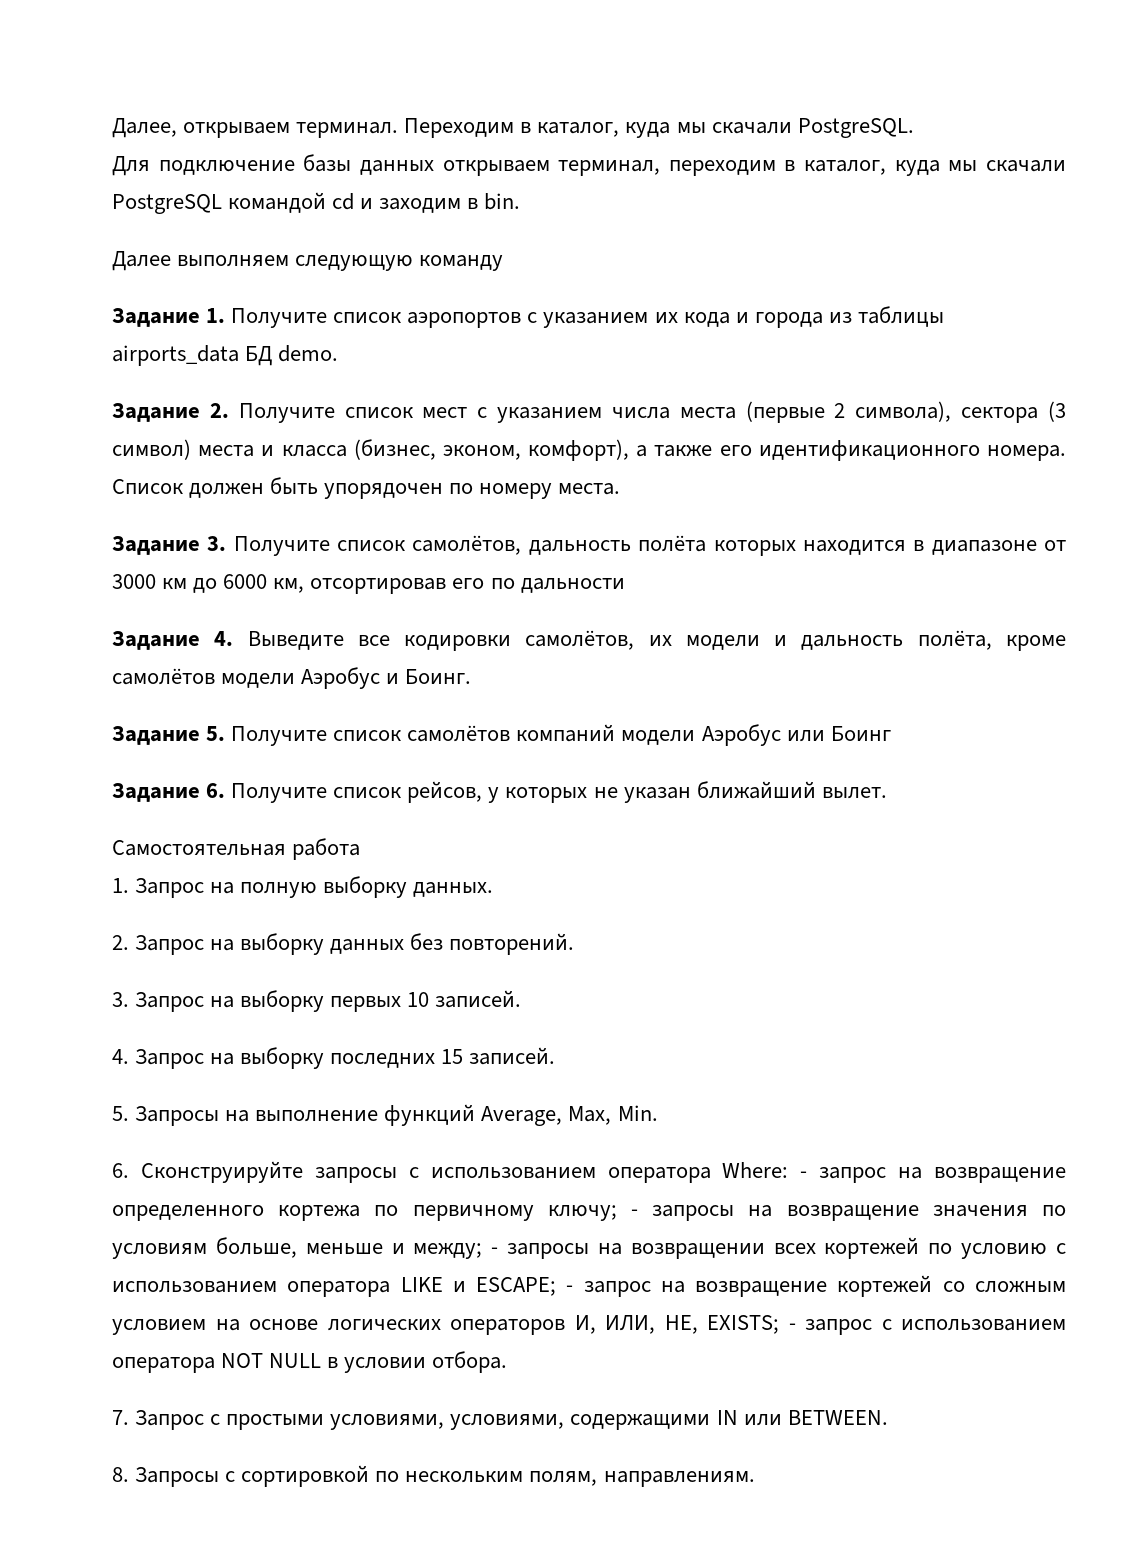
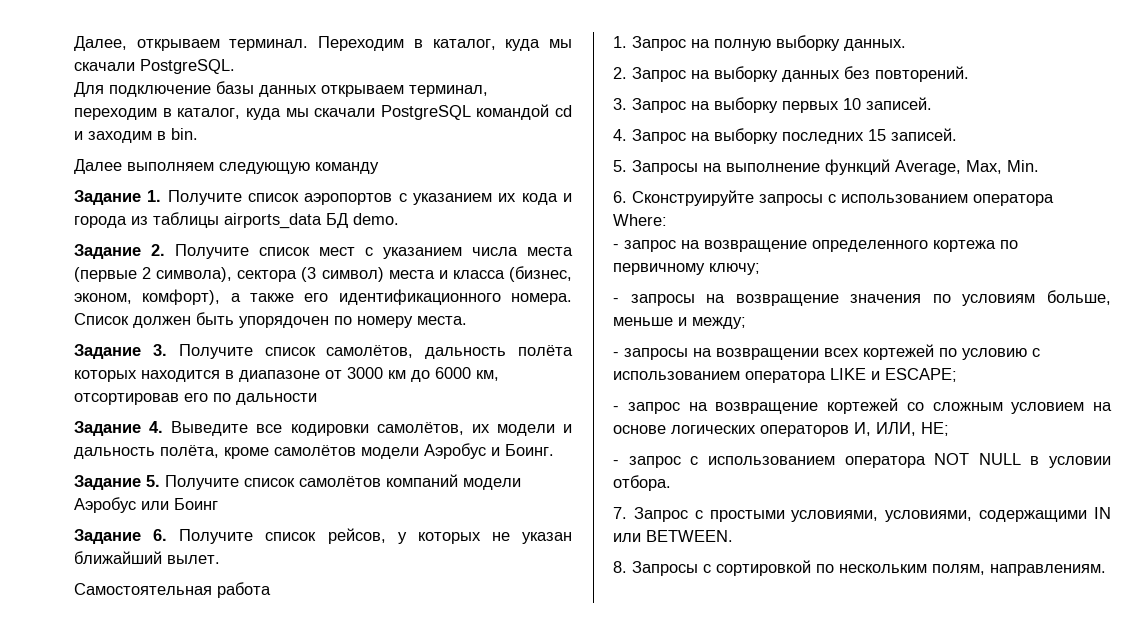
- 6. Сконструируйте запросы с использованием оператора Where: - запрос на возвращение определенного кортежа по первичному ключу; - запросы на возвращение значения по условиям больше, меньше и между; - запросы на возвращении всех кортежей по условию с использованием оператора LIKE и ESCAPE; - запрос на возвращение кортежей со сложным условием на основе логических операторов И, ИЛИ, НЕ, EXISTS; - запрос с использованием оператора NOT NULL в условии отбора.
+ 6. Сконструируйте запросы с использованием оператора Where:
+ - запрос на возвращение определенного кортежа по первичному ключу;
+ - запросы на возвращение значения по условиям больше, меньше и между;
+ - запросы на возвращении всех кортежей по условию с использованием оператора LIKE и ESCAPE;
+ - запрос на возвращение кортежей со сложным условием на основе логических операторов И, ИЛИ, НЕ;
+ - запрос с использованием оператора NOT NULL в условии отбора.

